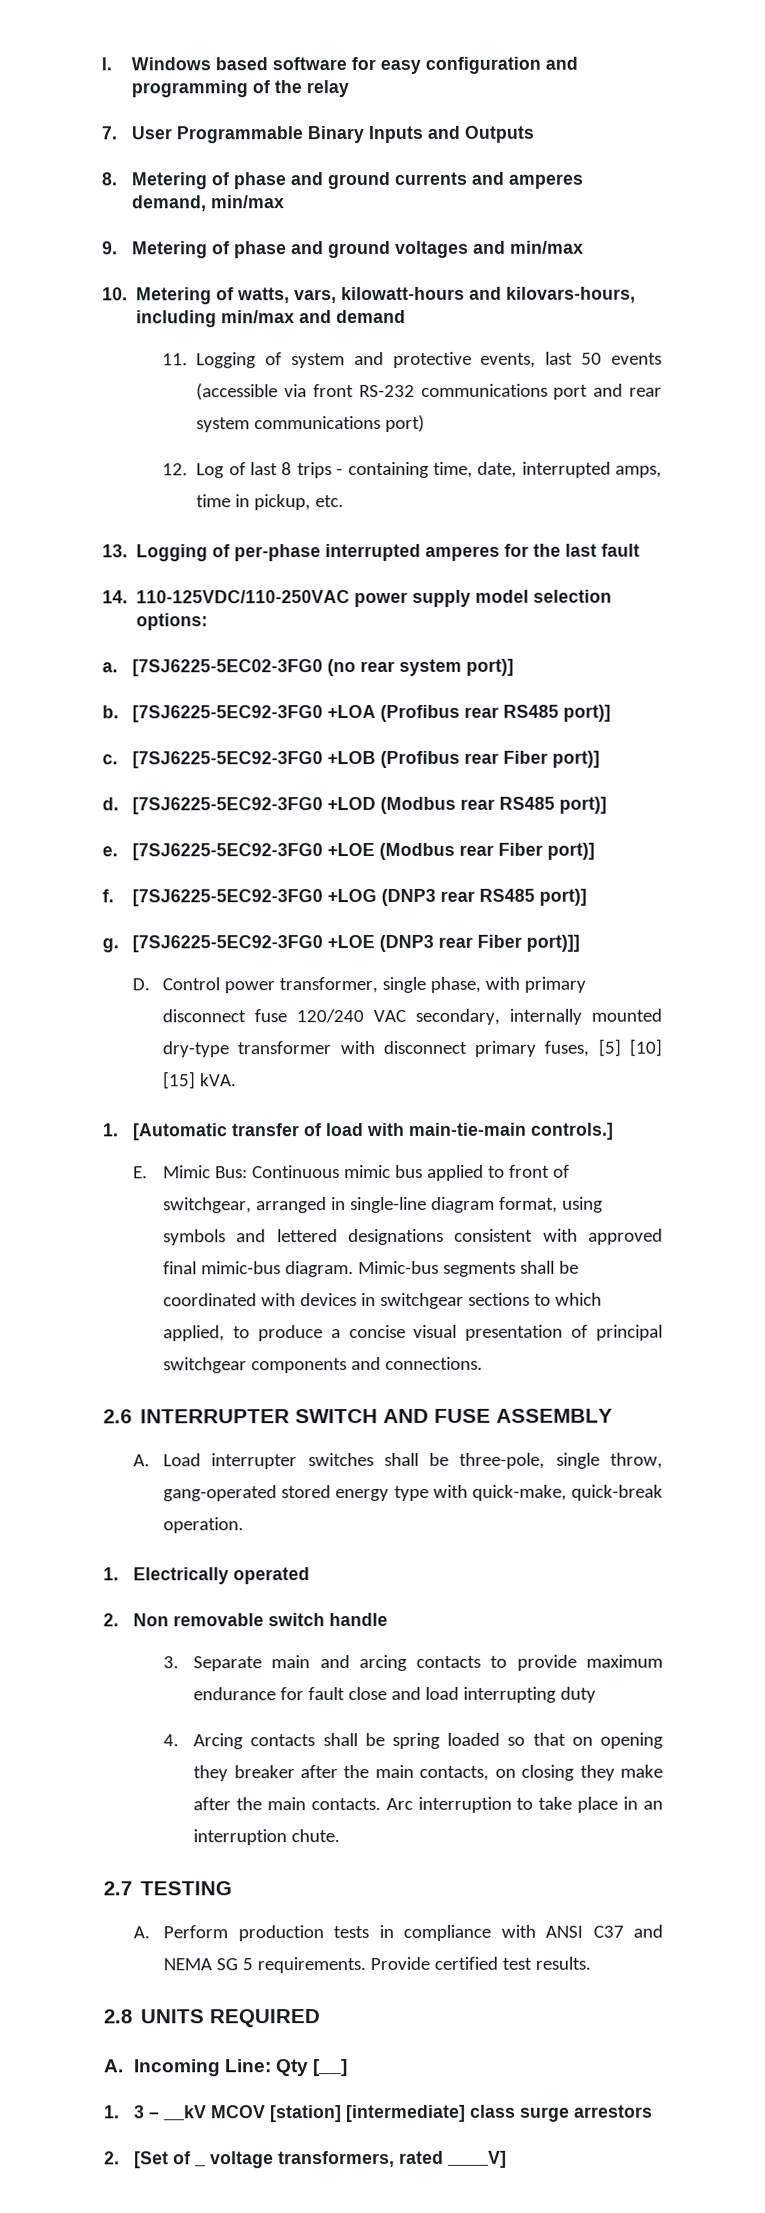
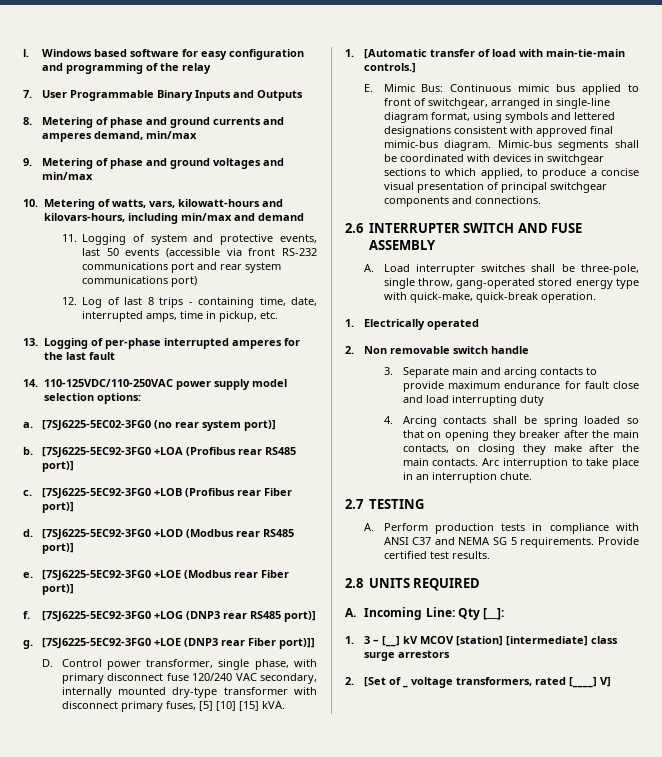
- A. Incoming Line: Qty [__]
+ A. Incoming Line: Qty [__]:
- 1. 3 – __kV MCOV [station] [intermediate] class surge arrestors
+ 1. 3 – [__] kV MCOV [station] [intermediate] class surge arrestors
- 2. [Set of _ voltage transformers, rated ____V]
+ 2. [Set of _ voltage transformers, rated [____] V]

